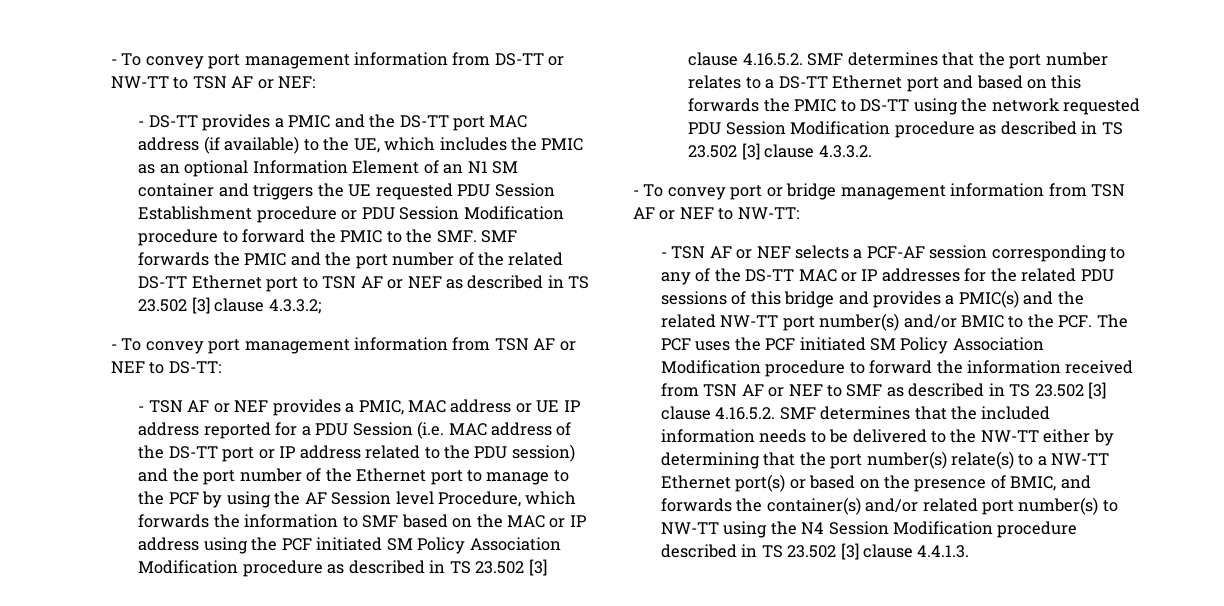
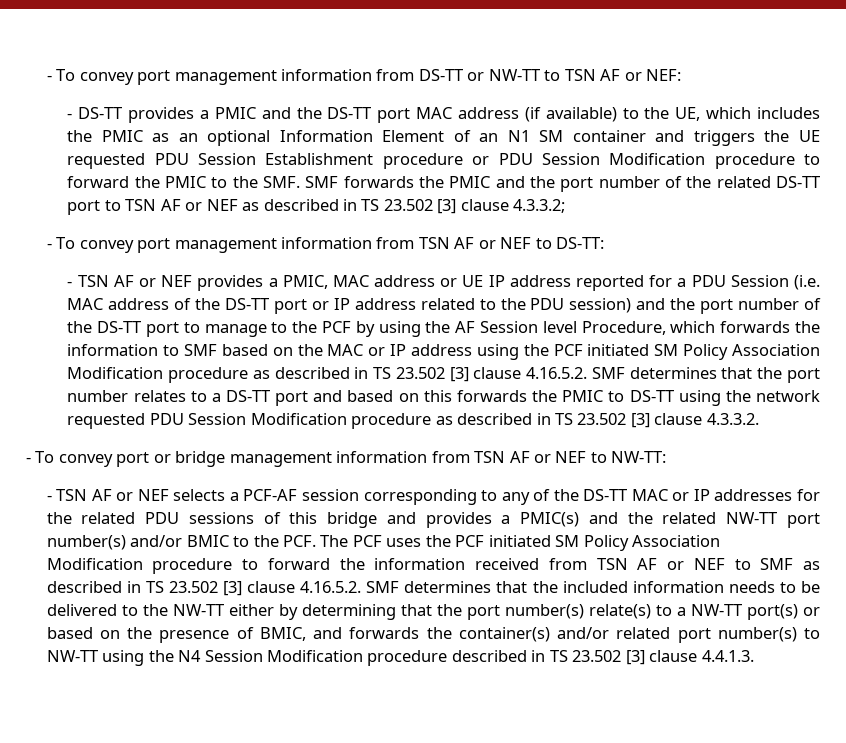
- - DS-TT provides a PMIC and the DS-TT port MAC address (if available) to the UE, which includes the PMIC as an optional Information Element of an N1 SM container and triggers the UE requested PDU Session Establishment procedure or PDU Session Modification procedure to forward the PMIC to the SMF. SMF forwards the PMIC and the port number of the related DS-TT Ethernet port to TSN AF or NEF as described in TS 23.502 [3] clause 4.3.3.2;
+ - DS-TT provides a PMIC and the DS-TT port MAC address (if available) to the UE, which includes the PMIC as an optional Information Element of an N1 SM container and triggers the UE requested PDU Session Establishment procedure or PDU Session Modification procedure to forward the PMIC to the SMF. SMF forwards the PMIC and the port number of the related DS-TT port to TSN AF or NEF as described in TS 23.502 [3] clause 4.3.3.2;
- - TSN AF or NEF provides a PMIC, MAC address or UE IP address reported for a PDU Session (i.e. MAC address of the DS-TT port or IP address related to the PDU session) and the port number of the Ethernet port to manage to the PCF by using the AF Session level Procedure, which forwards the information to SMF based on the MAC or IP address using the PCF initiated SM Policy Association Modification procedure as described in TS 23.502 [3] clause 4.16.5.2. SMF determines that the port number relates to a DS-TT Ethernet port and based on this forwards the PMIC to DS-TT using the network requested PDU Session Modification procedure as described in TS 23.502 [3] clause 4.3.3.2.
+ - TSN AF or NEF provides a PMIC, MAC address or UE IP address reported for a PDU Session (i.e. MAC address of the DS-TT port or IP address related to the PDU session) and the port number of the DS-TT port to manage to the PCF by using the AF Session level Procedure, which forwards the information to SMF based on the MAC or IP address using the PCF initiated SM Policy Association Modification procedure as described in TS 23.502 [3] clause 4.16.5.2. SMF determines that the port number relates to a DS-TT port and based on this forwards the PMIC to DS-TT using the network requested PDU Session Modification procedure as described in TS 23.502 [3] clause 4.3.3.2.
- - TSN AF or NEF selects a PCF-AF session corresponding to any of the DS-TT MAC or IP addresses for the related PDU sessions of this bridge and provides a PMIC(s) and the related NW-TT port number(s) and/or BMIC to the PCF. The PCF uses the PCF initiated SM Policy Association Modification procedure to forward the information received from TSN AF or NEF to SMF as described in TS 23.502 [3] clause 4.16.5.2. SMF determines that the included information needs to be delivered to the NW-TT either by determining that the port number(s) relate(s) to a NW-TT Ethernet port(s) or based on the presence of BMIC, and forwards the container(s) and/or related port number(s) to NW-TT using the N4 Session Modification procedure described in TS 23.502 [3] clause 4.4.1.3.
+ - TSN AF or NEF selects a PCF-AF session corresponding to any of the DS-TT MAC or IP addresses for the related PDU sessions of this bridge and provides a PMIC(s) and the related NW-TT port number(s) and/or BMIC to the PCF. The PCF uses the PCF initiated SM Policy Association Modification procedure to forward the information received from TSN AF or NEF to SMF as described in TS 23.502 [3] clause 4.16.5.2. SMF determines that the included information needs to be delivered to the NW-TT either by determining that the port number(s) relate(s) to a NW-TT port(s) or based on the presence of BMIC, and forwards the container(s) and/or related port number(s) to NW-TT using the N4 Session Modification procedure described in TS 23.502 [3] clause 4.4.1.3.

